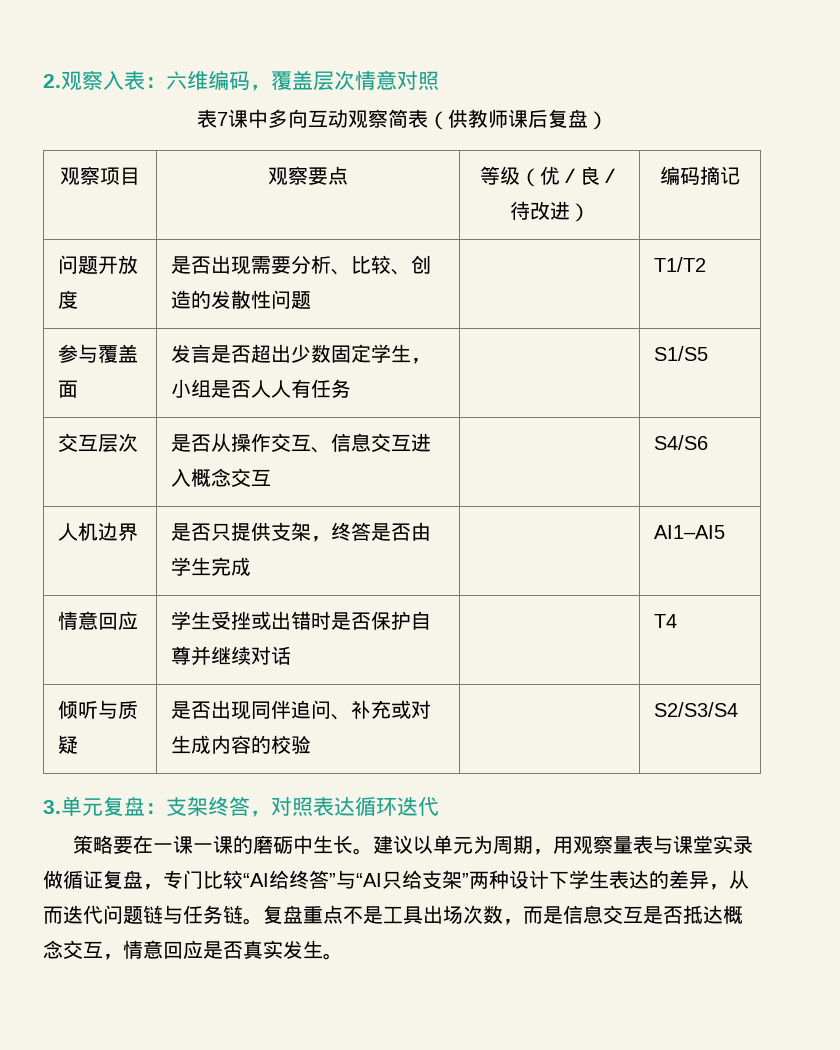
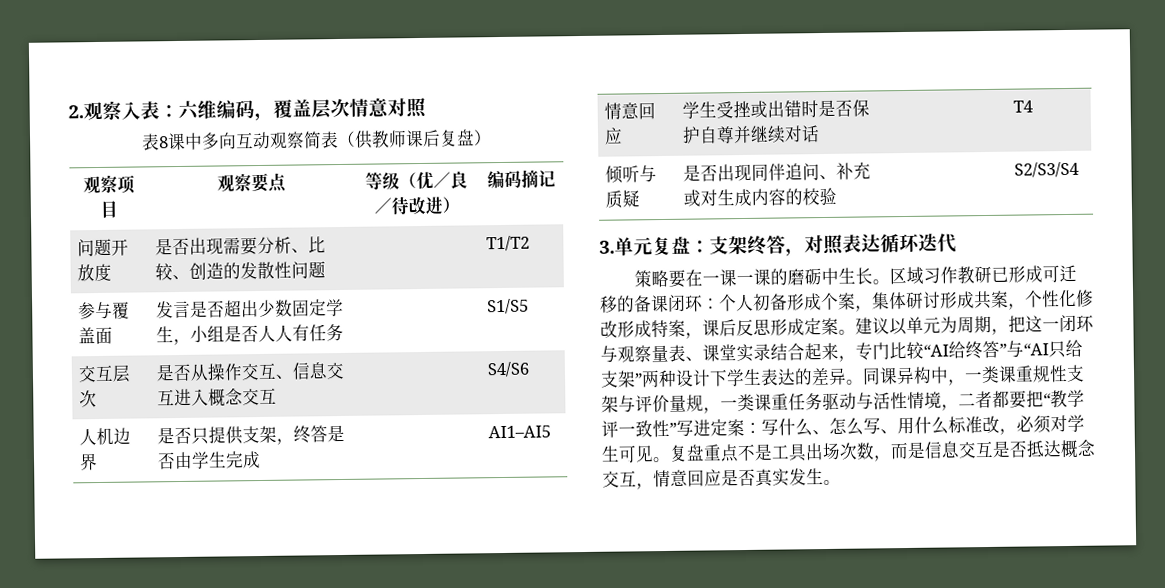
- 表7课中多向互动观察简表（供教师课后复盘）
+ 表8课中多向互动观察简表（供教师课后复盘）
+ 区域习作教研已形成可迁移的备课闭环：个人初备形成个案，集体研讨形成共案，个性化修改形成特案，课后反思形成定案。
- 建议以单元为周期，用观察量表与课堂实录做循证复盘，专门比较“AI给终答”与“AI只给支架”两种设计下学生表达的差异，从而迭代问题链与任务链。
+ 建议以单元为周期，把这一闭环与观察量表、课堂实录结合起来，专门比较“AI给终答”与“AI只给支架”两种设计下学生表达的差异。同课异构中，一类课重规性支架与评价量规，一类课重任务驱动与活性情境，二者都要把“教学评一致性”写进定案：写什么、怎么写、用什么标准改，必须对学生可见。

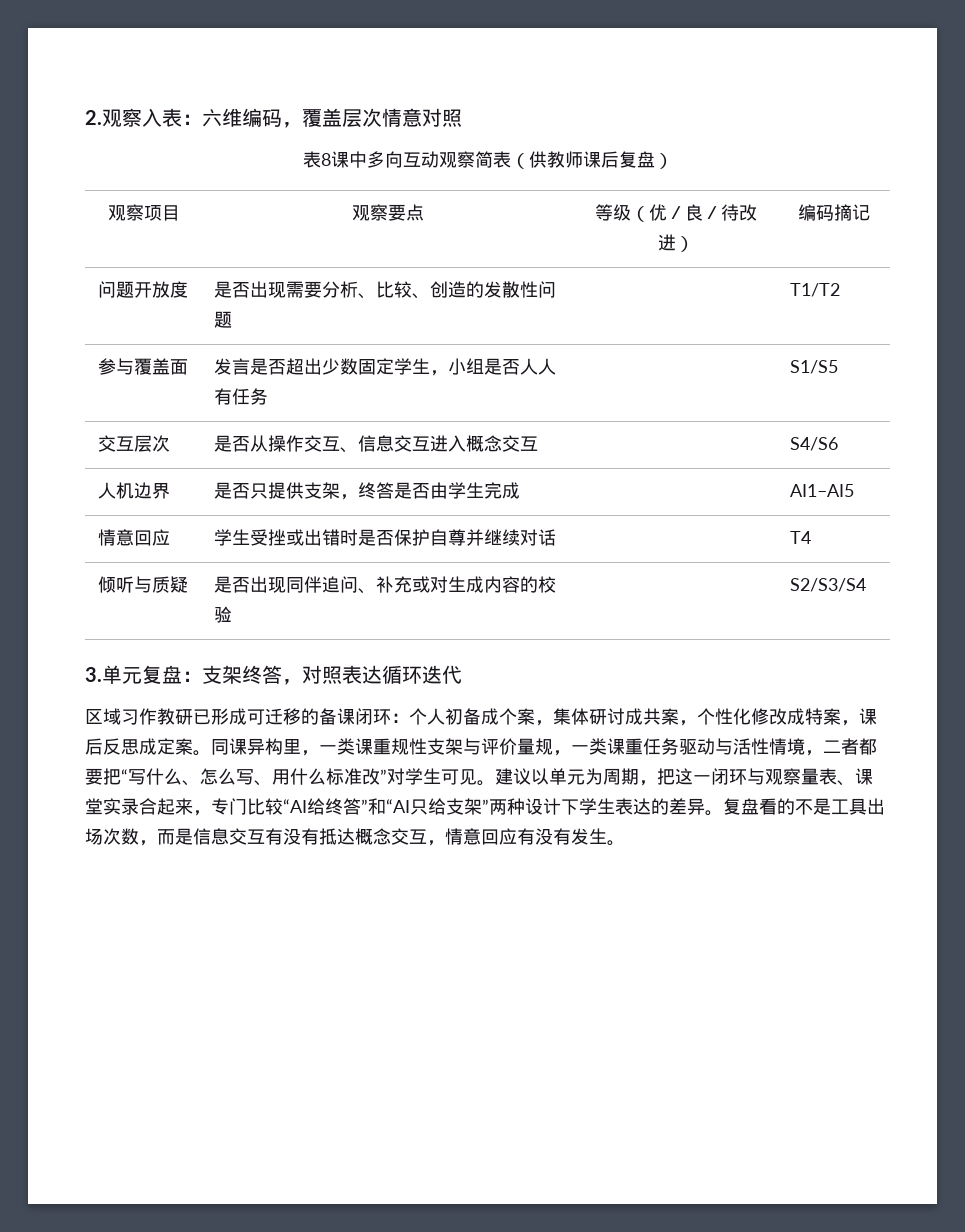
- 策略要在一课一课的磨砺中生长。区域习作教研已形成可迁移的备课闭环：个人初备形成个案，集体研讨形成共案，个性化修改形成特案，课后反思形成定案。
+ 区域习作教研已形成可迁移的备课闭环：个人初备成个案，集体研讨成共案，个性化修改成特案，课后反思成定案。
- 建议以单元为周期，把这一闭环与观察量表、课堂实录结合起来，专门比较“AI给终答”与“AI只给支架”两种设计下学生表达的差异。
- 同课异构中，一类课重规性支架与评价量规，一类课重任务驱动与活性情境，二者都要把“教学评一致性”写进定案：写什么、怎么写、用什么标准改，必须对学生可见。
+ 同课异构里，一类课重规性支架与评价量规，一类课重任务驱动与活性情境，二者都要把“写什么、怎么写、用什么标准改”对学生可见。
- 复盘重点不是工具出场次数，而是信息交互是否抵达概念交互，情意回应是否真实发生。
+ 建议以单元为周期，把这一闭环与观察量表、课堂实录合起来，专门比较“AI给终答”和“AI只给支架”两种设计下学生表达的差异。复盘看的不是工具出场次数，而是信息交互有没有抵达概念交互，情意回应有没有发生。

